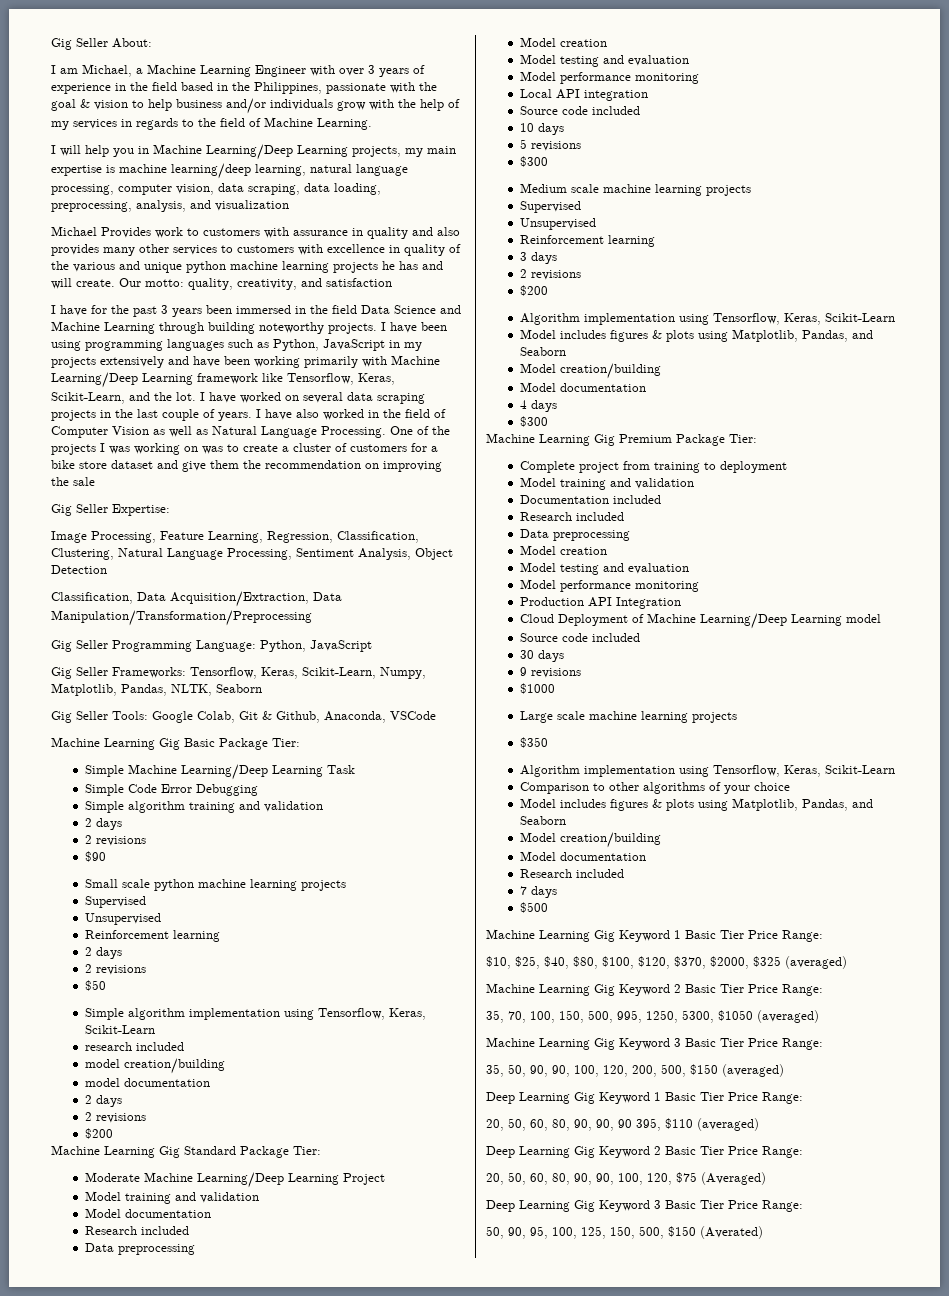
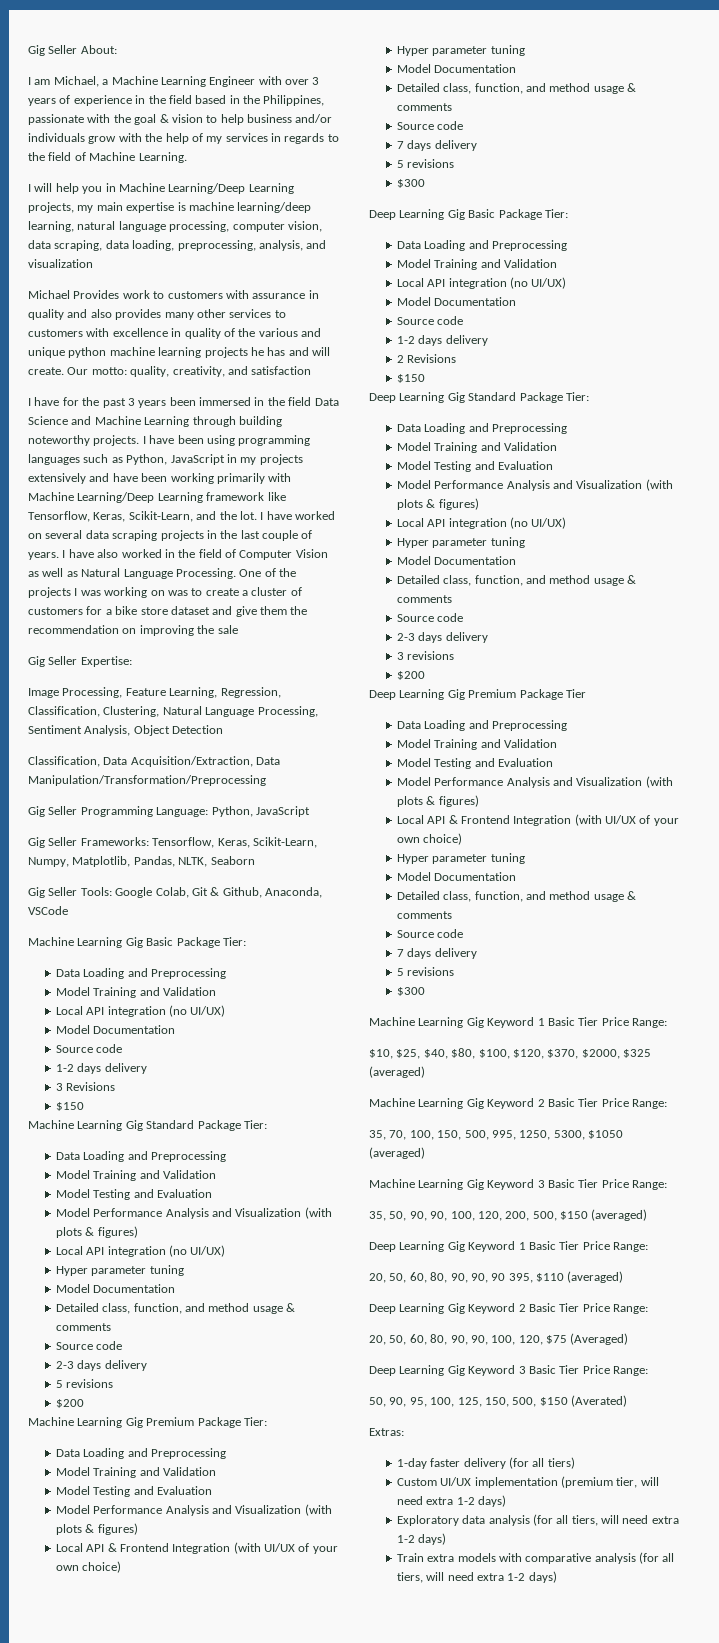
  Machine Learning Gig Basic Package Tier:
- Simple Machine Learning/Deep Learning Task
- Simple Code Error Debugging
- Simple algorithm training and validation
- 2 days
- 2 revisions
- $90
- Small scale python machine learning projects
- Supervised
- Unsupervised
- Reinforcement learning
- 2 days
- 2 revisions
- $50
- Simple algorithm implementation using Tensorflow, Keras, Scikit-Learn
- research included
- model creation/building
- model documentation
- 2 days
- 2 revisions
- $200
+ Data Loading and Preprocessing
+ Model Training and Validation
+ Local API integration (no UI/UX)
+ Model Documentation
+ Source code
+ 1-2 days delivery
+ 3 Revisions
+ $150
  Machine Learning Gig Standard Package Tier:
- Moderate Machine Learning/Deep Learning Project
- Model training and validation
- Model documentation
- Research included
- Data preprocessing
- Model creation
- Model testing and evaluation
- Model performance monitoring
- Local API integration
- Source code included
- 10 days
+ Data Loading and Preprocessing
+ Model Training and Validation
+ Model Testing and Evaluation
+ Model Performance Analysis and Visualization (with plots & figures)
+ Local API integration (no UI/UX)
+ Hyper parameter tuning
+ Model Documentation
+ Detailed class, function, and method usage & comments
+ Source code
+ 2-3 days delivery
  5 revisions
- $300
- Medium scale machine learning projects
- Supervised
- Unsupervised
- Reinforcement learning
- 3 days
- 2 revisions
  $200
- Algorithm implementation using Tensorflow, Keras, Scikit-Learn
- Model includes figures & plots using Matplotlib, Pandas, and Seaborn
- Model creation/building
- Model documentation
- 4 days
- $300
  Machine Learning Gig Premium Package Tier:
- Complete project from training to deployment
- Model training and validation
- Documentation included
- Research included
- Data preprocessing
- Model creation
- Model testing and evaluation
- Model performance monitoring
- Production API Integration
- Cloud Deployment of Machine Learning/Deep Learning model
- Source code included
- 30 days
- 9 revisions
- $1000
- Large scale machine learning projects
- $350
- Algorithm implementation using Tensorflow, Keras, Scikit-Learn
- Comparison to other algorithms of your choice
- Model includes figures & plots using Matplotlib, Pandas, and Seaborn
- Model creation/building
- Model documentation
- Research included
- 7 days
- $500
+ Data Loading and Preprocessing
+ Model Training and Validation
+ Model Testing and Evaluation
+ Model Performance Analysis and Visualization (with plots & figures)
+ Local API & Frontend Integration (with UI/UX of your own choice)
+ Hyper parameter tuning
+ Model Documentation
+ Detailed class, function, and method usage & comments
+ Source code
+ 7 days delivery
+ 5 revisions
+ $300
+ Deep Learning Gig Basic Package Tier:
+ Data Loading and Preprocessing
+ Model Training and Validation
+ Local API integration (no UI/UX)
+ Model Documentation
+ Source code
+ 1-2 days delivery
+ 2 Revisions
+ $150
+ Deep Learning Gig Standard Package Tier:
+ Data Loading and Preprocessing
+ Model Training and Validation
+ Model Testing and Evaluation
+ Model Performance Analysis and Visualization (with plots & figures)
+ Local API integration (no UI/UX)
+ Hyper parameter tuning
+ Model Documentation
+ Detailed class, function, and method usage & comments
+ Source code
+ 2-3 days delivery
+ 3 revisions
+ $200
+ Deep Learning Gig Premium Package Tier
+ Data Loading and Preprocessing
+ Model Training and Validation
+ Model Testing and Evaluation
+ Model Performance Analysis and Visualization (with plots & figures)
+ Local API & Frontend Integration (with UI/UX of your own choice)
+ Hyper parameter tuning
+ Model Documentation
+ Detailed class, function, and method usage & comments
+ Source code
+ 7 days delivery
+ 5 revisions
+ $300
+ Extras:
+ 1-day faster delivery (for all tiers)
+ Custom UI/UX implementation (premium tier, will need extra 1-2 days)
+ Exploratory data analysis (for all tiers, will need extra 1-2 days)
+ Train extra models with comparative analysis (for all tiers, will need extra 1-2 days)

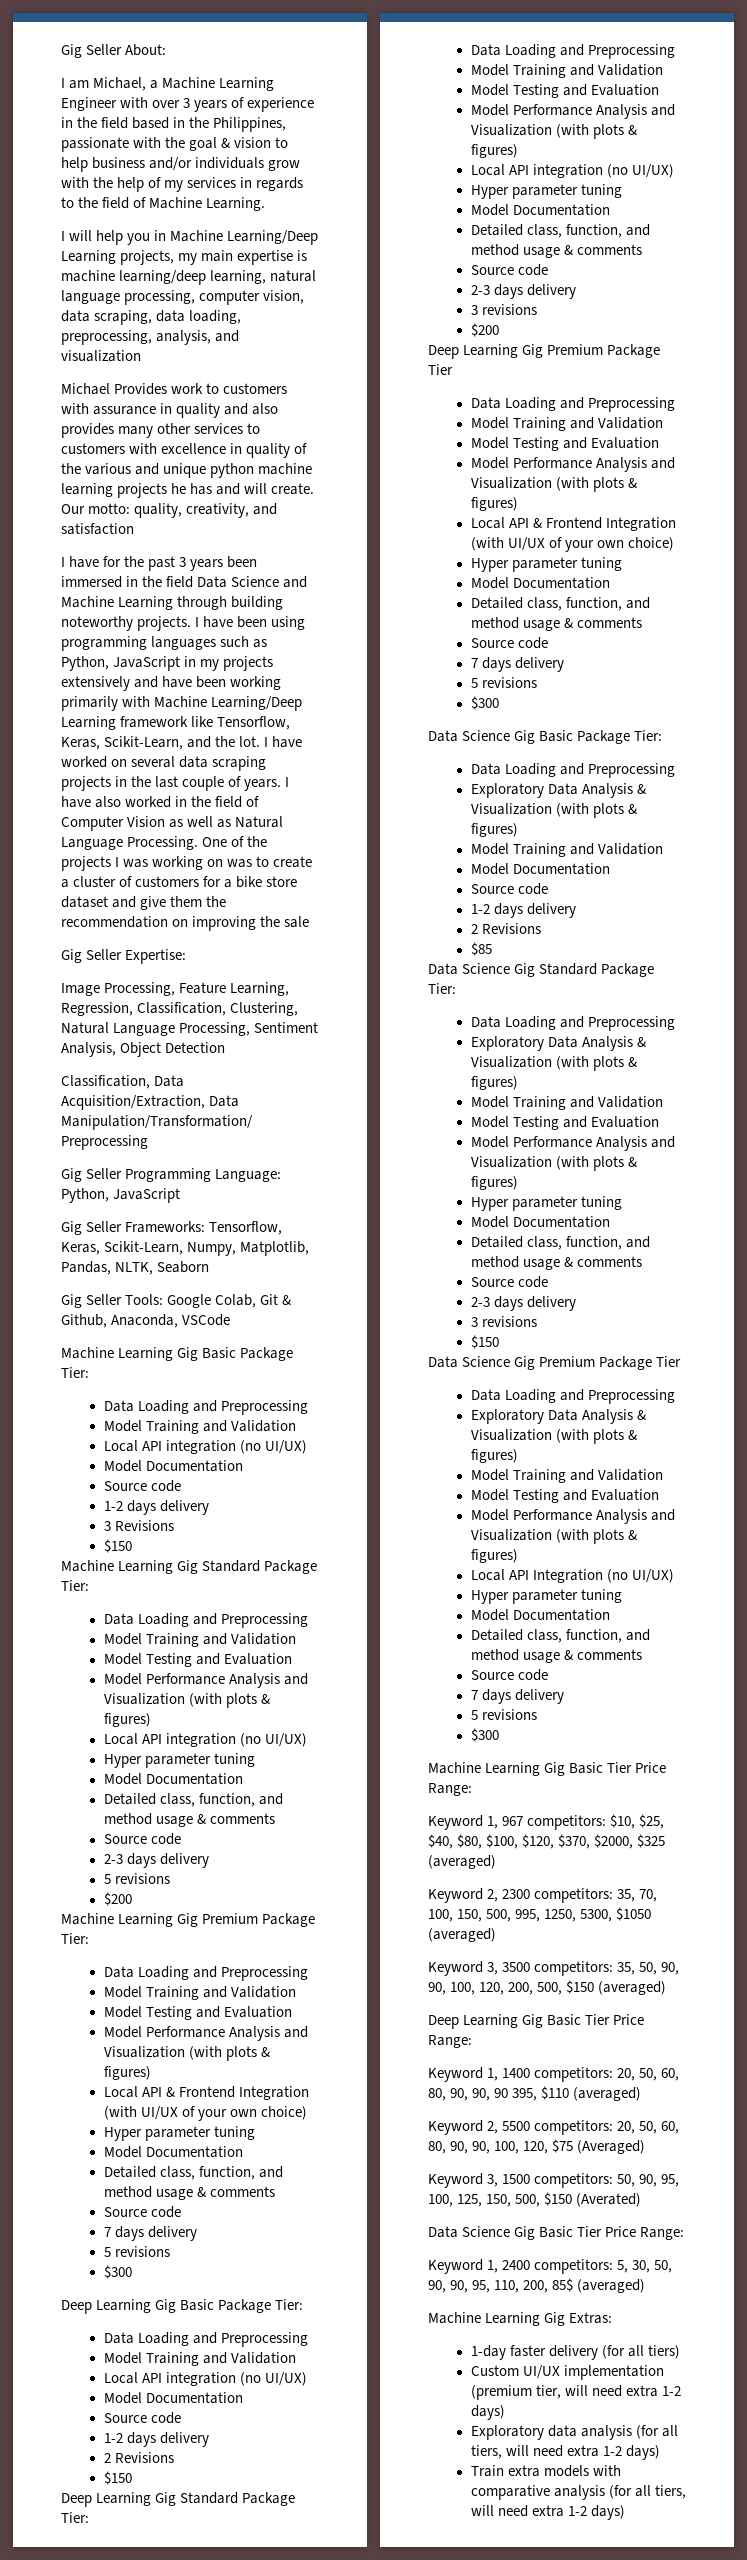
- Machine Learning Gig Keyword 1 Basic Tier Price Range:
- $10, $25, $40, $80, $100, $120, $370, $2000, $325 (averaged)
+ Data Science Gig Basic Package Tier:
+ Data Loading and Preprocessing
+ Exploratory Data Analysis & Visualization (with plots & figures)
+ Model Training and Validation
+ Model Documentation
+ Source code
+ 1-2 days delivery
+ 2 Revisions
+ $85
+ Data Science Gig Standard Package Tier:
+ Data Loading and Preprocessing
+ Exploratory Data Analysis & Visualization (with plots & figures)
+ Model Training and Validation
+ Model Testing and Evaluation
+ Model Performance Analysis and Visualization (with plots & figures)
+ Hyper parameter tuning
+ Model Documentation
+ Detailed class, function, and method usage & comments
+ Source code
+ 2-3 days delivery
+ 3 revisions
+ $150
+ Data Science Gig Premium Package Tier
+ Data Loading and Preprocessing
+ Exploratory Data Analysis & Visualization (with plots & figures)
+ Model Training and Validation
+ Model Testing and Evaluation
+ Model Performance Analysis and Visualization (with plots & figures)
+ Local API Integration (no UI/UX)
+ Hyper parameter tuning
+ Model Documentation
+ Detailed class, function, and method usage & comments
+ Source code
+ 7 days delivery
+ 5 revisions
+ $300
+ Machine Learning Gig Basic Tier Price Range:
+ Keyword 1, 967 competitors: $10, $25, $40, $80, $100, $120, $370, $2000, $325 (averaged)
- Machine Learning Gig Keyword 2 Basic Tier Price Range:
- 35, 70, 100, 150, 500, 995, 1250, 5300, $1050 (averaged)
+ Keyword 2, 2300 competitors: 35, 70, 100, 150, 500, 995, 1250, 5300, $1050 (averaged)
- Machine Learning Gig Keyword 3 Basic Tier Price Range:
- 35, 50, 90, 90, 100, 120, 200, 500, $150 (averaged)
+ Keyword 3, 3500 competitors: 35, 50, 90, 90, 100, 120, 200, 500, $150 (averaged)
- Deep Learning Gig Keyword 1 Basic Tier Price Range:
- 20, 50, 60, 80, 90, 90, 90 395, $110 (averaged)
+ Deep Learning Gig Basic Tier Price Range:
+ Keyword 1, 1400 competitors: 20, 50, 60, 80, 90, 90, 90 395, $110 (averaged)
- Deep Learning Gig Keyword 2 Basic Tier Price Range:
- 20, 50, 60, 80, 90, 90, 100, 120, $75 (Averaged)
+ Keyword 2, 5500 competitors: 20, 50, 60, 80, 90, 90, 100, 120, $75 (Averaged)
- Deep Learning Gig Keyword 3 Basic Tier Price Range:
- 50, 90, 95, 100, 125, 150, 500, $150 (Averated)
+ Keyword 3, 1500 competitors: 50, 90, 95, 100, 125, 150, 500, $150 (Averated)
- Extras:
+ Data Science Gig Basic Tier Price Range:
+ Keyword 1, 2400 competitors: 5, 30, 50, 90, 90, 95, 110, 200, 85$ (averaged)
+ Machine Learning Gig Extras:

